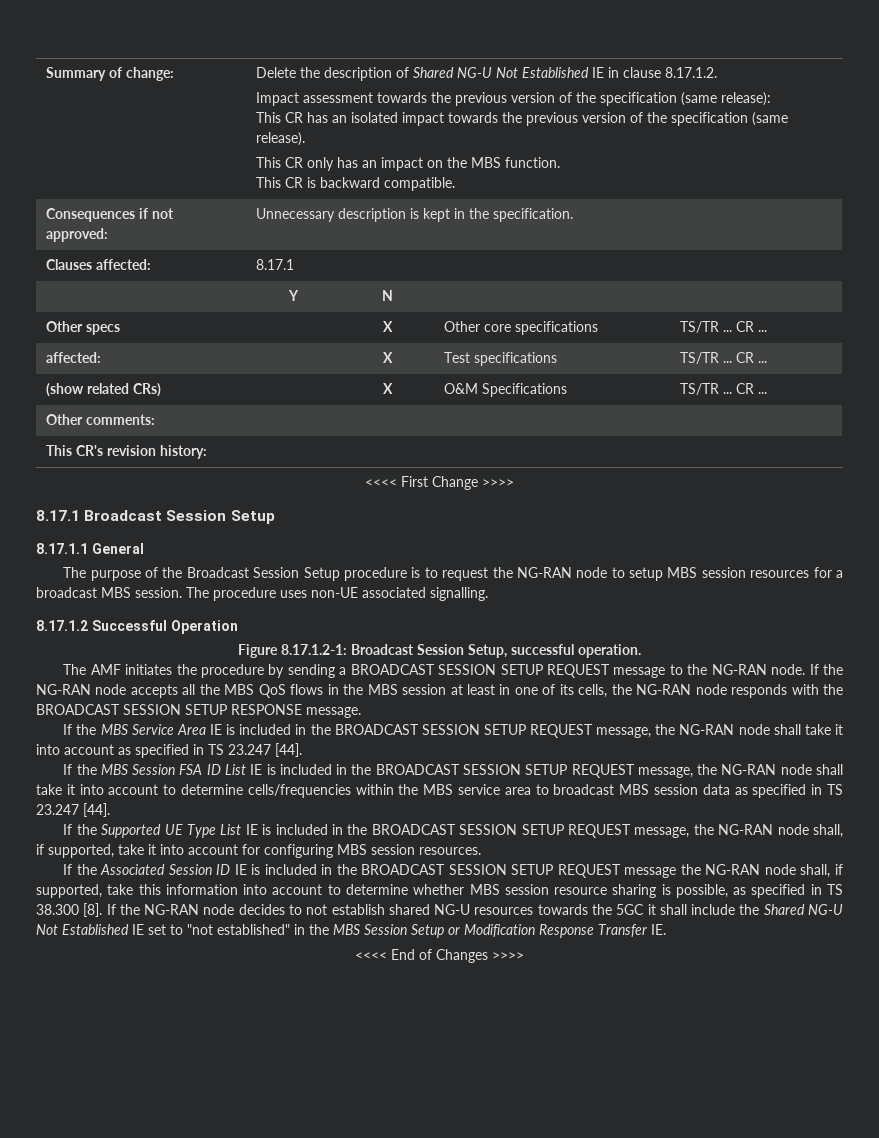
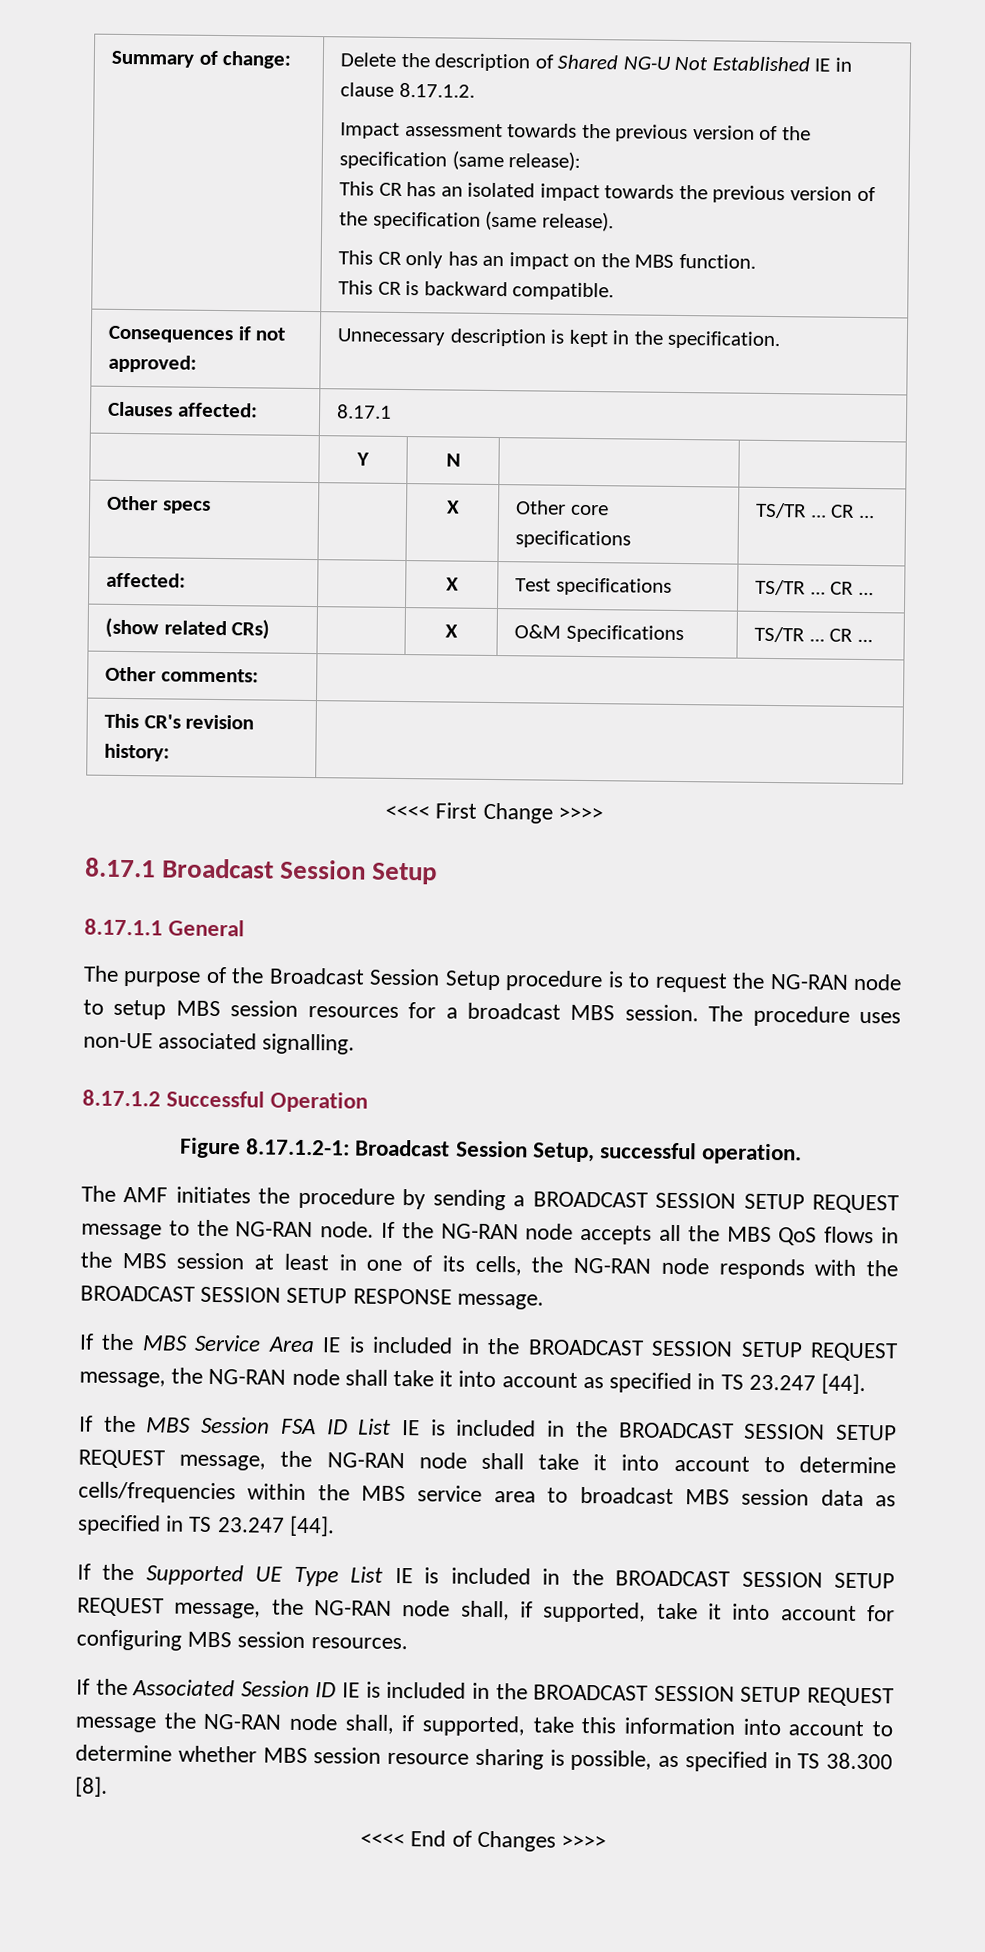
- If the NG-RAN node decides to not establish shared NG-U resources towards the 5GC it shall include the Shared NG-U Not Established IE set to "not established" in the MBS Session Setup or Modification Response Transfer IE.

